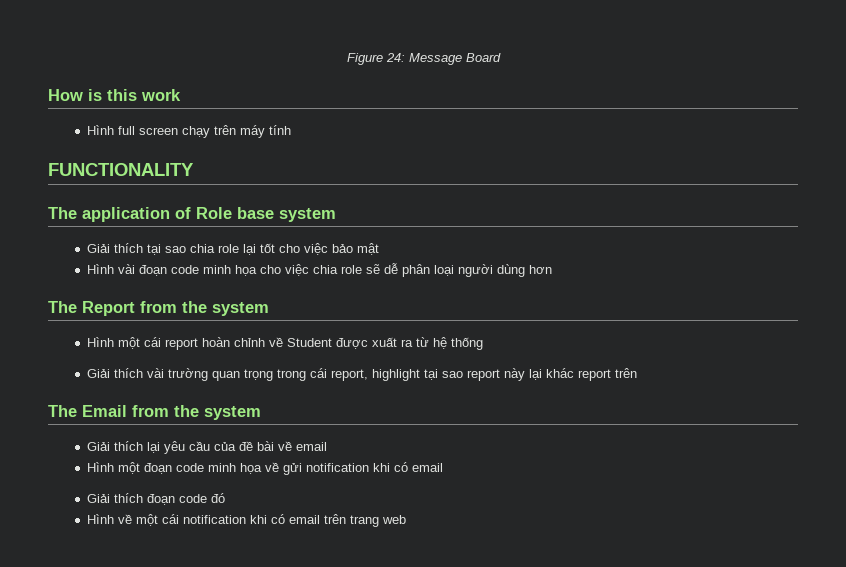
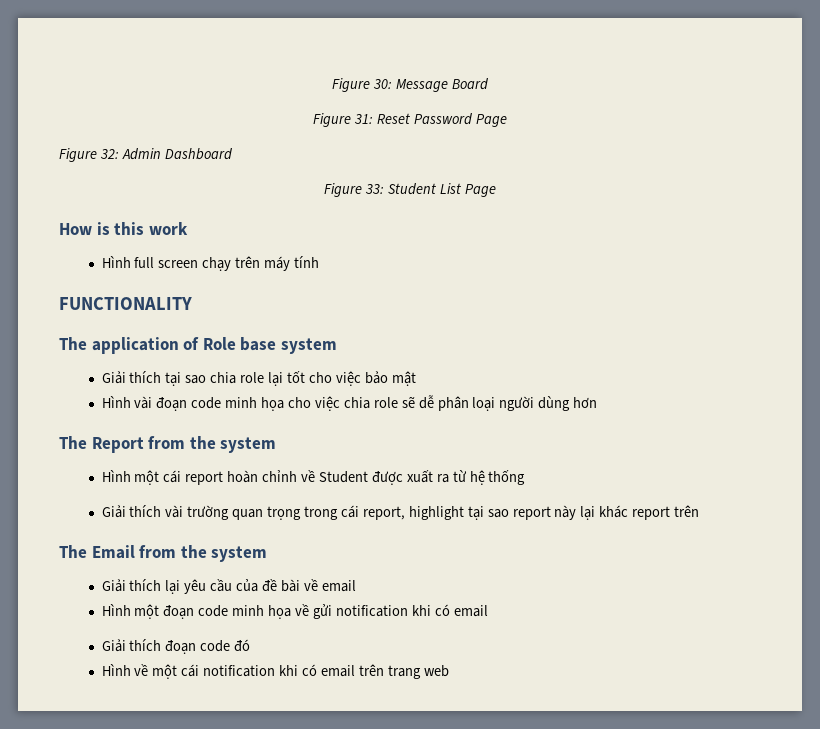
- Figure 24: Message Board
+ Figure 30: Message Board
+ Figure 31: Reset Password Page
+ Figure 32: Admin Dashboard
+ Figure 33: Student List Page

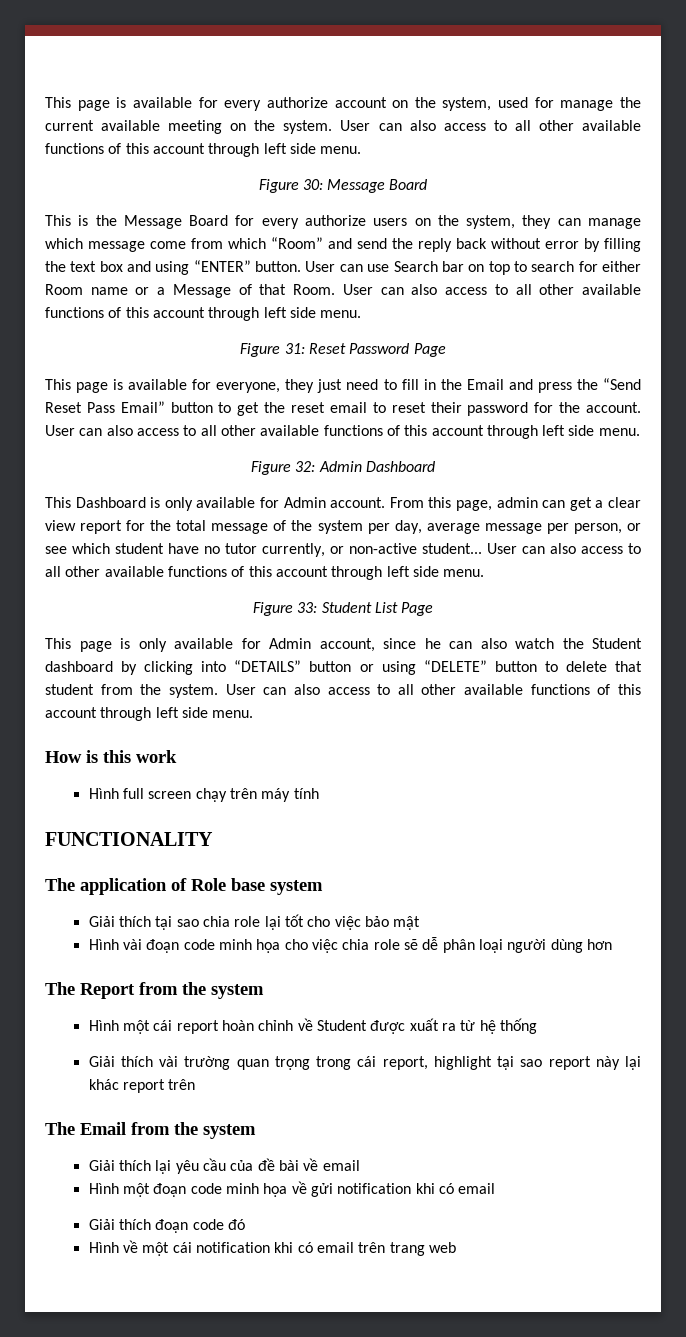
+ This page is available for every authorize account on the system, used for manage the current available meeting on the system. User can also access to all other available functions of this account through left side menu.
  Figure 30: Message Board
+ This is the Message Board for every authorize users on the system, they can manage which message come from which “Room” and send the reply back without error by filling the text box and using “ENTER” button. User can use Search bar on top to search for either Room name or a Message of that Room. User can also access to all other available functions of this account through left side menu.
+ This page is available for everyone, they just need to fill in the Email and press the “Send Reset Pass Email” button to get the reset email to reset their password for the account. User can also access to all other available functions of this account through left side menu.
  Figure 32: Admin Dashboard
+ This Dashboard is only available for Admin account. From this page, admin can get a clear view report for the total message of the system per day, average message per person, or see which student have no tutor currently, or non-active student... User can also access to all other available functions of this account through left side menu.
+ This page is only available for Admin account, since he can also watch the Student dashboard by clicking into “DETAILS” button or using “DELETE” button to delete that student from the system. User can also access to all other available functions of this account through left side menu.

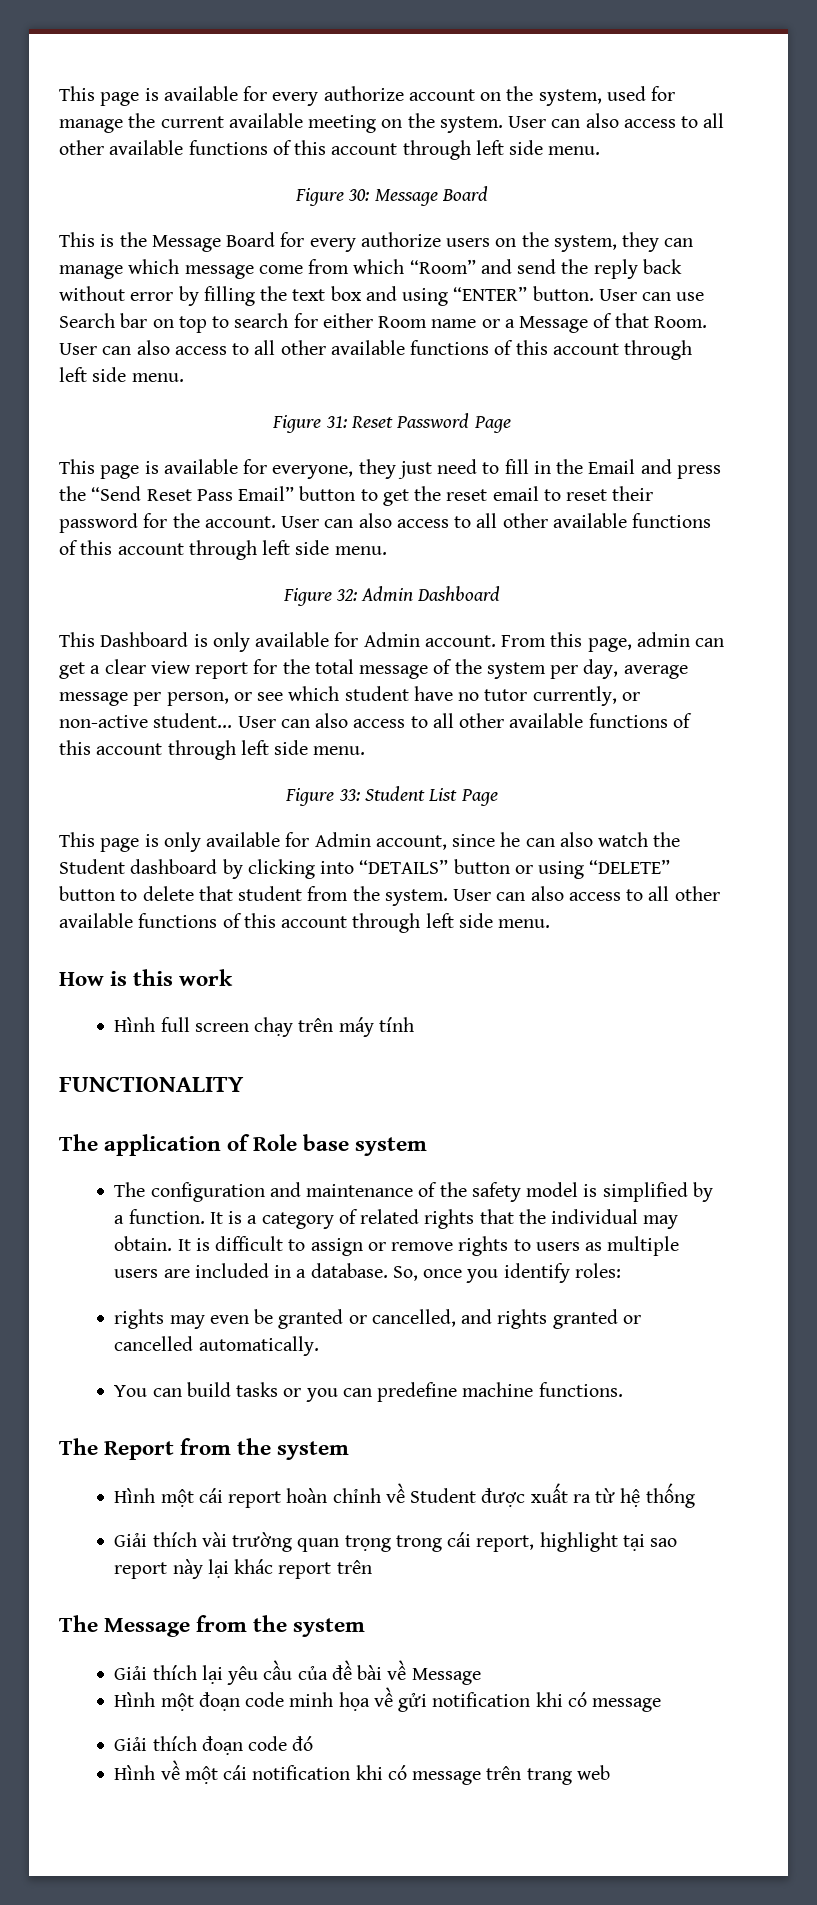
- Giải thích tại sao chia role lại tốt cho việc bảo mật
- Hình vài đoạn code minh họa cho việc chia role sẽ dễ phân loại người dùng hơn
+ The configuration and maintenance of the safety model is simplified by a function. It is a category of related rights that the individual may obtain. It is difficult to assign or remove rights to users as multiple users are included in a database. So, once you identify roles:
+ rights may even be granted or cancelled, and rights granted or cancelled automatically.
+ You can build tasks or you can predefine machine functions.
- The Email from the system
+ The Message from the system
- Giải thích lại yêu cầu của đề bài về email
+ Giải thích lại yêu cầu của đề bài về Message
- Hình một đoạn code minh họa về gửi notification khi có email
+ Hình một đoạn code minh họa về gửi notification khi có message
- Hình về một cái notification khi có email trên trang web
+ Hình về một cái notification khi có message trên trang web

